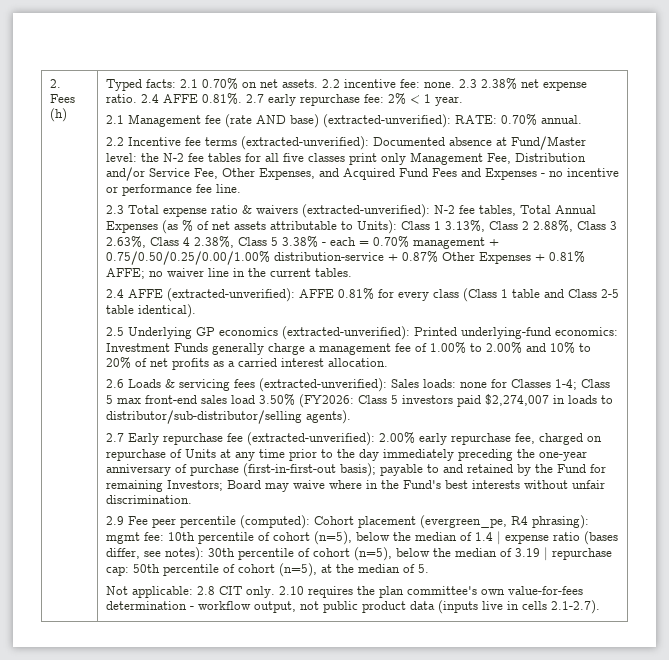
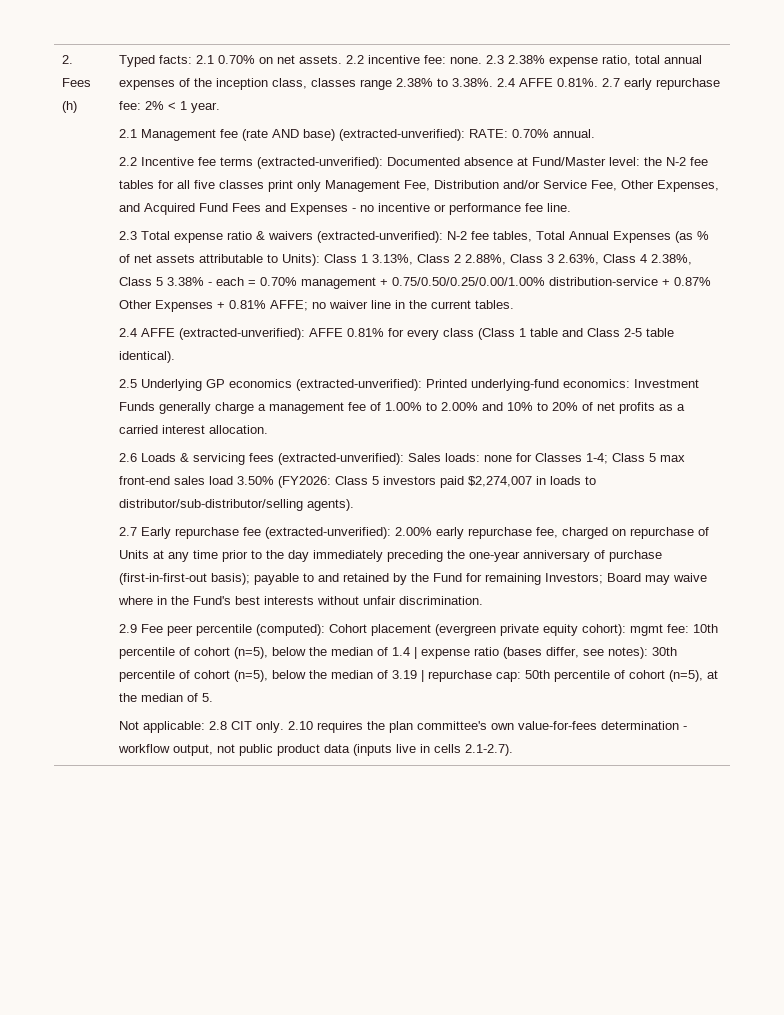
- 2.3 2.38% net expense ratio. 2.4 AFFE 0.81%. 2.7 early repurchase fee: 2% < 1 year.
+ 2.3 2.38% expense ratio, total annual expenses of the inception class, classes range 2.38% to 3.38%. 2.4 AFFE 0.81%. 2.7 early repurchase fee: 2% < 1 year.
- 2.9 Fee peer percentile (computed): Cohort placement (evergreen_pe, R4 phrasing): mgmt fee: 10th percentile of cohort (n=5), below the median of 1.4 | expense ratio (bases differ, see notes): 30th percentile of cohort (n=5), below the median of 3.19 | repurchase cap: 50th percentile of cohort (n=5), at the median of 5.
+ 2.9 Fee peer percentile (computed): Cohort placement (evergreen private equity cohort): mgmt fee: 10th percentile of cohort (n=5), below the median of 1.4 | expense ratio (bases differ, see notes): 30th percentile of cohort (n=5), below the median of 3.19 | repurchase cap: 50th percentile of cohort (n=5), at the median of 5.

